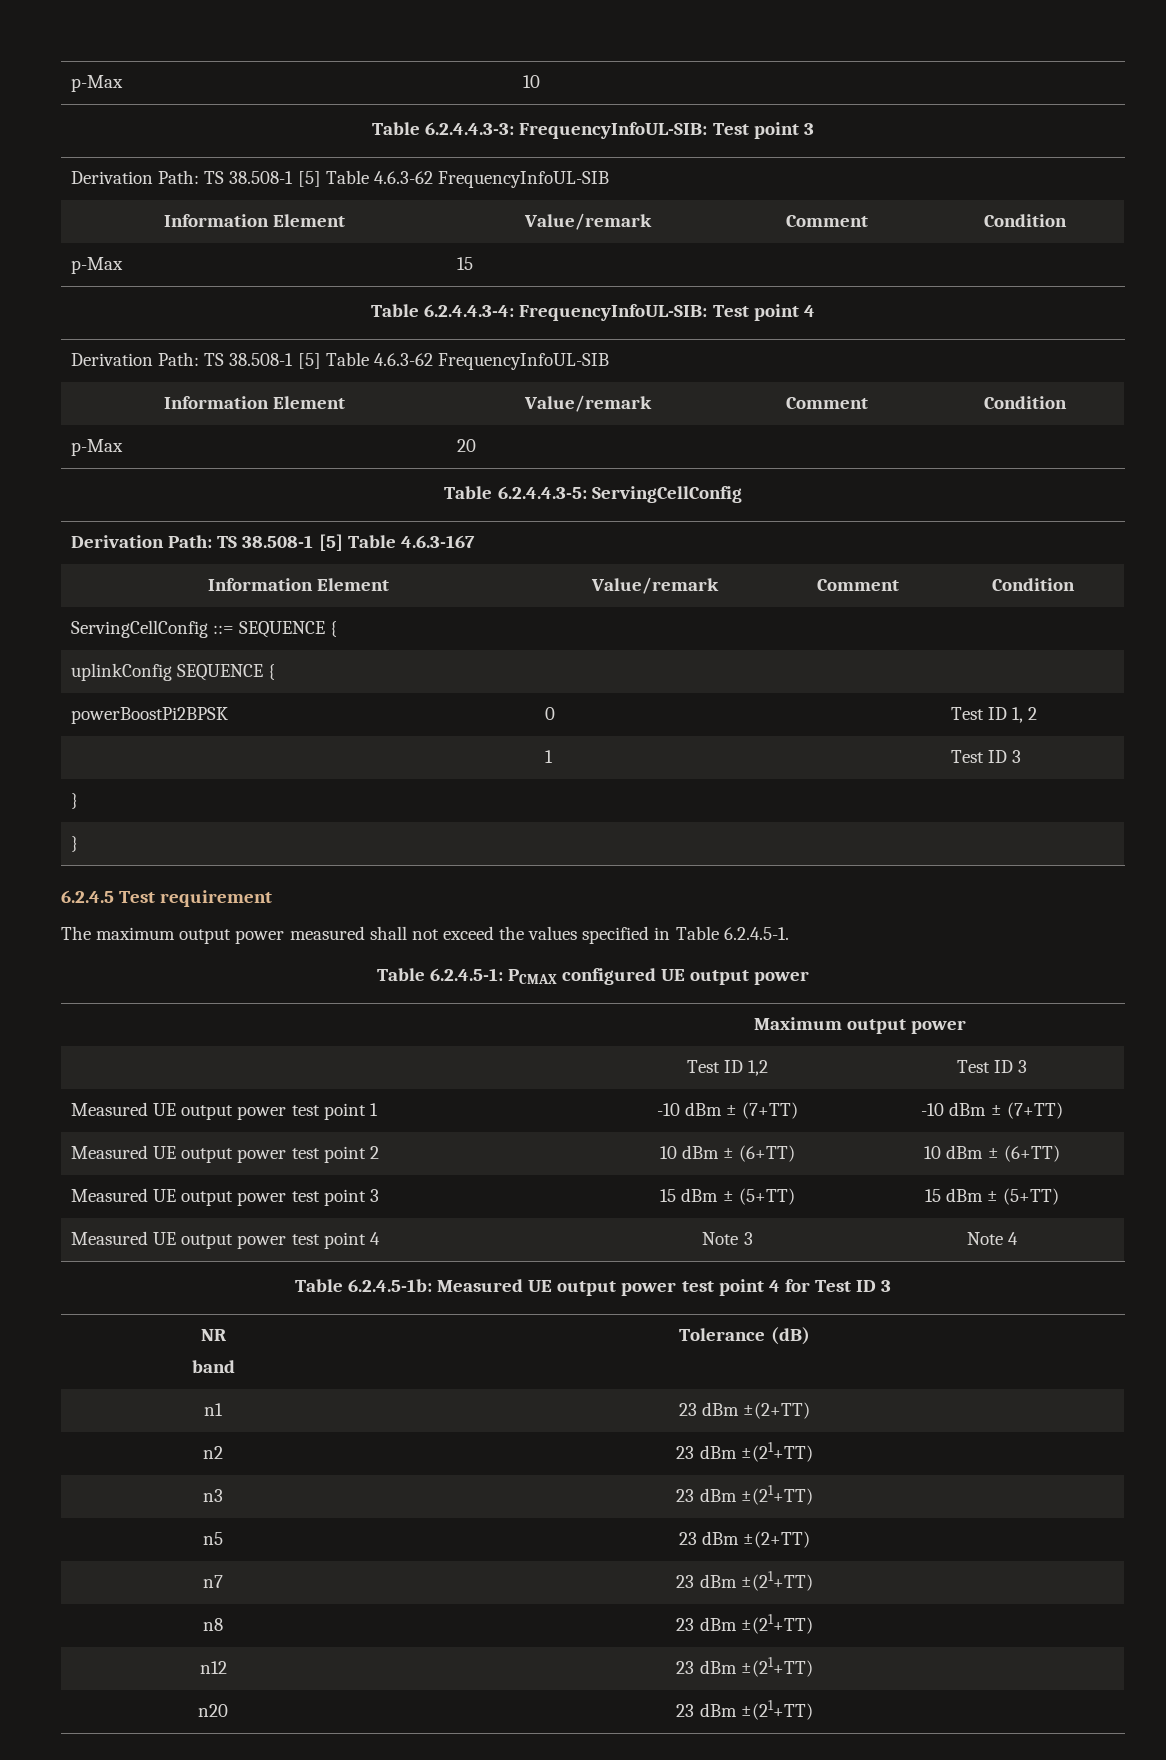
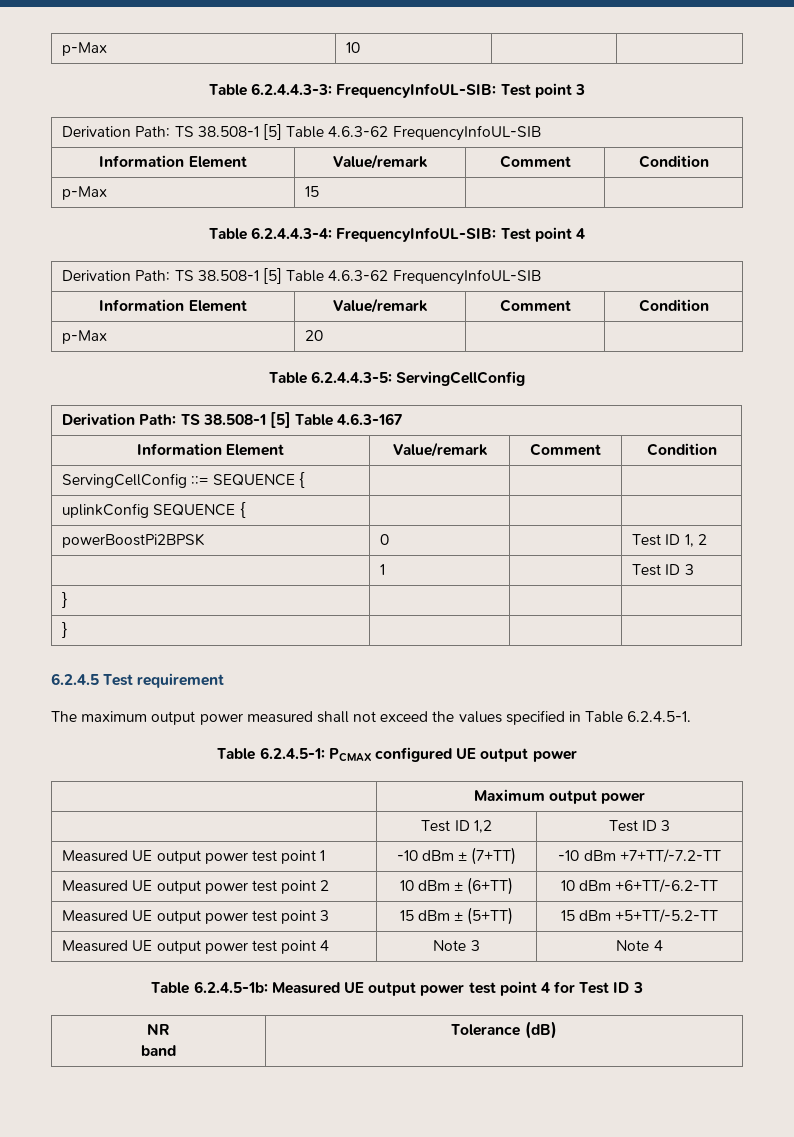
- Measured UE output power test point 1 | -10 dBm ± (7+TT) | -10 dBm ± (7+TT)
+ Measured UE output power test point 1 | -10 dBm ± (7+TT) | -10 dBm +7+TT/-7.2-TT
- Measured UE output power test point 2 | 10 dBm ± (6+TT) | 10 dBm ± (6+TT)
+ Measured UE output power test point 2 | 10 dBm ± (6+TT) | 10 dBm +6+TT/-6.2-TT
- Measured UE output power test point 3 | 15 dBm ± (5+TT) | 15 dBm ± (5+TT)
+ Measured UE output power test point 3 | 15 dBm ± (5+TT) | 15 dBm +5+TT/-5.2-TT
- n1 | 23 dBm ±(2+TT)
- n2 | 23 dBm ±(21+TT)
- n3 | 23 dBm ±(21+TT)
- n5 | 23 dBm ±(2+TT)
- n7 | 23 dBm ±(21+TT)
- n8 | 23 dBm ±(21+TT)
- n12 | 23 dBm ±(21+TT)
- n20 | 23 dBm ±(21+TT)

